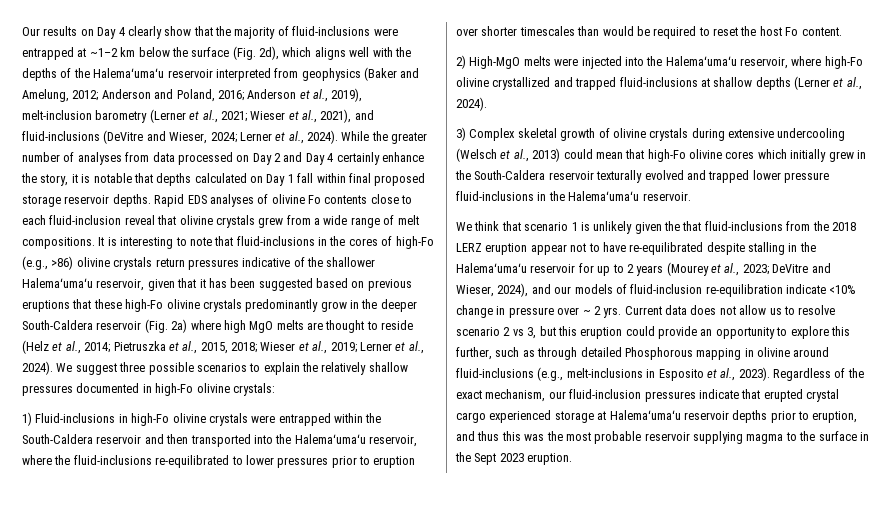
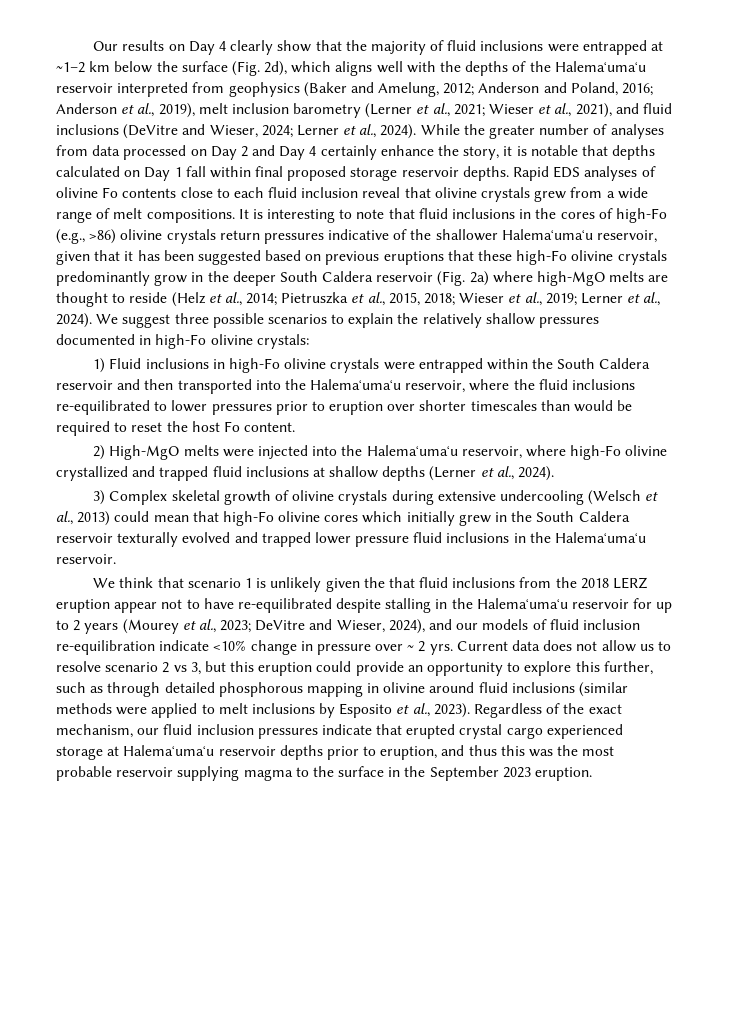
- Our results on Day 4 clearly show that the majority of fluid-inclusions were entrapped at ~1–2 km below the surface (Fig. 2d), which aligns well with the depths of the Halemaʻumaʻu reservoir interpreted from geophysics (Baker and Amelung, 2012;
+ Our results on Day 4 clearly show that the majority of fluid inclusions were entrapped at ~1–2 km below the surface (Fig. 2d), which aligns well with the depths of the Halemaʻumaʻu reservoir interpreted from geophysics (Baker and Amelung, 2012;
- Anderson et al., 2019), melt-inclusion barometry (Lerner et al., 2021;
+ Anderson et al., 2019), melt inclusion barometry (Lerner et al., 2021;
- Wieser et al., 2021), and fluid-inclusions (DeVitre and Wieser, 2024;
+ Wieser et al., 2021), and fluid inclusions (DeVitre and Wieser, 2024;
- Rapid EDS analyses of olivine Fo contents close to each fluid-inclusion reveal that olivine crystals grew from a wide range of melt compositions.
+ Rapid EDS analyses of olivine Fo contents close to each fluid inclusion reveal that olivine crystals grew from a wide range of melt compositions.
- It is interesting to note that fluid-inclusions in the cores of high-Fo (e.g., >86) olivine crystals return pressures indicative of the shallower Halemaʻumaʻu reservoir, given that it has been suggested based on previous eruptions that these high-Fo olivine crystals predominantly grow in the deeper South-Caldera reservoir (Fig. 2a) where high MgO melts are thought to reside (Helz et al., 2014;
+ It is interesting to note that fluid inclusions in the cores of high-Fo (e.g., >86) olivine crystals return pressures indicative of the shallower Halemaʻumaʻu reservoir, given that it has been suggested based on previous eruptions that these high-Fo olivine crystals predominantly grow in the deeper South Caldera reservoir (Fig. 2a) where high-MgO melts are thought to reside (Helz et al., 2014;
- 1) Fluid-inclusions in high-Fo olivine crystals were entrapped within the South-Caldera reservoir and then transported into the Halemaʻumaʻu reservoir, where the fluid-inclusions re-equilibrated to lower pressures prior to eruption over shorter timescales than would be required to reset the host Fo content.
+ 1) Fluid inclusions in high-Fo olivine crystals were entrapped within the South Caldera reservoir and then transported into the Halemaʻumaʻu reservoir, where the fluid inclusions re-equilibrated to lower pressures prior to eruption over shorter timescales than would be required to reset the host Fo content.
- 2) High-MgO melts were injected into the Halemaʻumaʻu reservoir, where high-Fo olivine crystallized and trapped fluid-inclusions at shallow depths (Lerner et al., 2024).
+ 2) High-MgO melts were injected into the Halemaʻumaʻu reservoir, where high-Fo olivine crystallized and trapped fluid inclusions at shallow depths (Lerner et al., 2024).
- 3) Complex skeletal growth of olivine crystals during extensive undercooling (Welsch et al., 2013) could mean that high-Fo olivine cores which initially grew in the South-Caldera reservoir texturally evolved and trapped lower pressure fluid-inclusions in the Halemaʻumaʻu reservoir.
+ 3) Complex skeletal growth of olivine crystals during extensive undercooling (Welsch et al., 2013) could mean that high-Fo olivine cores which initially grew in the South Caldera reservoir texturally evolved and trapped lower pressure fluid inclusions in the Halemaʻumaʻu reservoir.
- We think that scenario 1 is unlikely given the that fluid-inclusions from the 2018 LERZ eruption appear not to have re-equilibrated despite stalling in the Halemaʻumaʻu reservoir for up to 2 years (Mourey et al., 2023; DeVitre and Wieser, 2024), and our models of fluid-inclusion re-equilibration indicate <10% change in pressure over ~ 2 yrs.
+ We think that scenario 1 is unlikely given the that fluid inclusions from the 2018 LERZ eruption appear not to have re-equilibrated despite stalling in the Halemaʻumaʻu reservoir for up to 2 years (Mourey et al., 2023; DeVitre and Wieser, 2024), and our models of fluid inclusion re-equilibration indicate <10% change in pressure over ~ 2 yrs.
- Current data does not allow us to resolve scenario 2 vs 3, but this eruption could provide an opportunity to explore this further, such as through detailed Phosphorous mapping in olivine around fluid-inclusions (e.g., melt-inclusions in Esposito et al., 2023).
+ Current data does not allow us to resolve scenario 2 vs 3, but this eruption could provide an opportunity to explore this further, such as through detailed phosphorous mapping in olivine around fluid inclusions (similar methods were applied to melt inclusions by Esposito et al., 2023).
- Regardless of the exact mechanism, our fluid-inclusion pressures indicate that erupted crystal cargo experienced storage at Halemaʻumaʻu reservoir depths prior to eruption, and thus this was the most probable reservoir supplying magma to the surface in the Sept 2023 eruption.
+ Regardless of the exact mechanism, our fluid inclusion pressures indicate that erupted crystal cargo experienced storage at Halemaʻumaʻu reservoir depths prior to eruption, and thus this was the most probable reservoir supplying magma to the surface in the September 2023 eruption.

